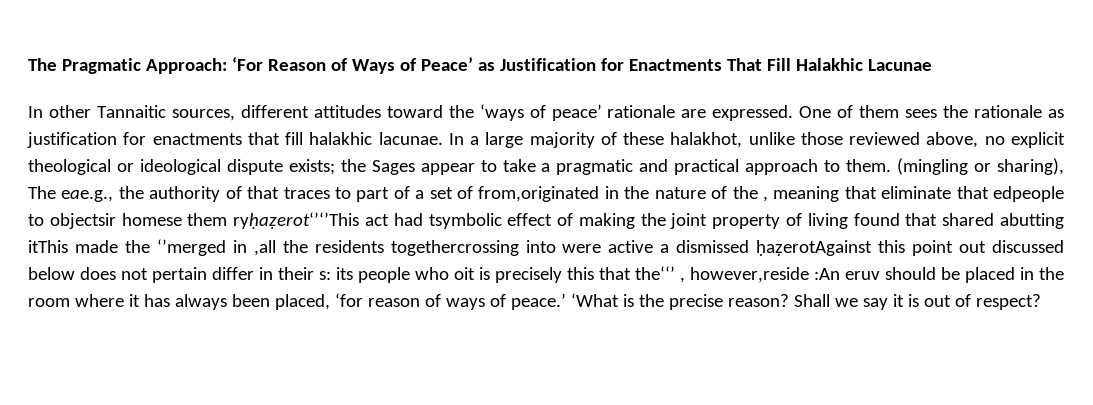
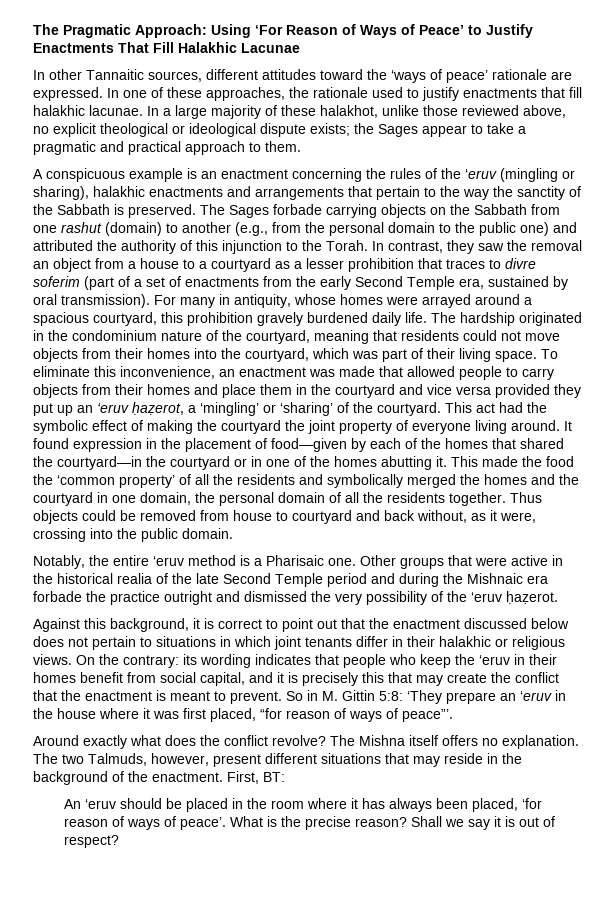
- The Pragmatic Approach: ‘For Reason of Ways of Peace’ as Justification for Enactments That Fill Halakhic Lacunae
+ The Pragmatic Approach: Using ‘For Reason of Ways of Peace’ to Justify Enactments That Fill Halakhic Lacunae
- One of them sees the rationale as justification for enactments that fill halakhic lacunae.
+ In one of these approaches, the rationale used to justify enactments that fill halakhic lacunae.
- the Sages appear to take a pragmatic and practical approach to them. (mingling or sharing), The eae.g., the authority of that traces to part of a set of from,originated in the nature of the , meaning that eliminate that edpeople to objectsir homese them ryḥaẓerot‘’‘’This act had tsymbolic effect of making the joint property of living found that shared abutting itThis made the ‘’merged in ,all the residents togethercrossing into were active a dismissed ḥaẓerotAgainst this point out discussed below does not pertain differ in their s: its people who oit is precisely this that the‘‘’ , however,reside :An eruv should be placed in the room where it has always been placed, ‘for reason of ways of peace.’ ‘What is the precise reason?
+ the Sages appear to take a pragmatic and practical approach to them.
+ A conspicuous example is an enactment concerning the rules of the ‘eruv (mingling or sharing), halakhic enactments and arrangements that pertain to the way the sanctity of the Sabbath is preserved. The Sages forbade carrying objects on the Sabbath from one rashut (domain) to another (e.g., from the personal domain to the public one) and attributed the authority of this injunction to the Torah. In contrast, they saw the removal an object from a house to a courtyard as a lesser prohibition that traces to divre soferim (part of a set of enactments from the early Second Temple era, sustained by oral transmission). For many in antiquity, whose homes were arrayed around a spacious courtyard, this prohibition gravely burdened daily life. The hardship originated in the condominium nature of the courtyard, meaning that residents could not move objects from their homes into the courtyard, which was part of their living space. To eliminate this inconvenience, an enactment was made that allowed people to carry objects from their homes and place them in the courtyard and vice versa provided they put up an ‘eruv ḥaẓerot, a ‘mingling’ or ‘sharing’ of the courtyard. This act had the symbolic effect of making the courtyard the joint property of everyone living around. It found expression in the placement of food—given by each of the homes that shared the courtyard—in the courtyard or in one of the homes abutting it. This made the food the ‘common property’ of all the residents and symbolically merged the homes and the courtyard in one domain, the personal domain of all the residents together. Thus objects could be removed from house to courtyard and back without, as it were, crossing into the public domain.
+ Notably, the entire ‘eruv method is a Pharisaic one. Other groups that were active in the historical realia of the late Second Temple period and during the Mishnaic era forbade the practice outright and dismissed the very possibility of the ‘eruv ḥaẓerot.
+ Against this background, it is correct to point out that the enactment discussed below does not pertain to situations in which joint tenants differ in their halakhic or religious views. On the contrary: its wording indicates that people who keep the ‘eruv in their homes benefit from social capital, and it is precisely this that may create the conflict that the enactment is meant to prevent. So in M. Gittin 5:8: ‘They prepare an ‘eruv in the house where it was first placed, “for reason of ways of peace”’.
+ Around exactly what does the conflict revolve? The Mishna itself offers no explanation. The two Talmuds, however, present different situations that may reside in the background of the enactment. First, BT:
+ An ‘eruv should be placed in the room where it has always been placed, ‘for reason of ways of peace’. What is the precise reason?

